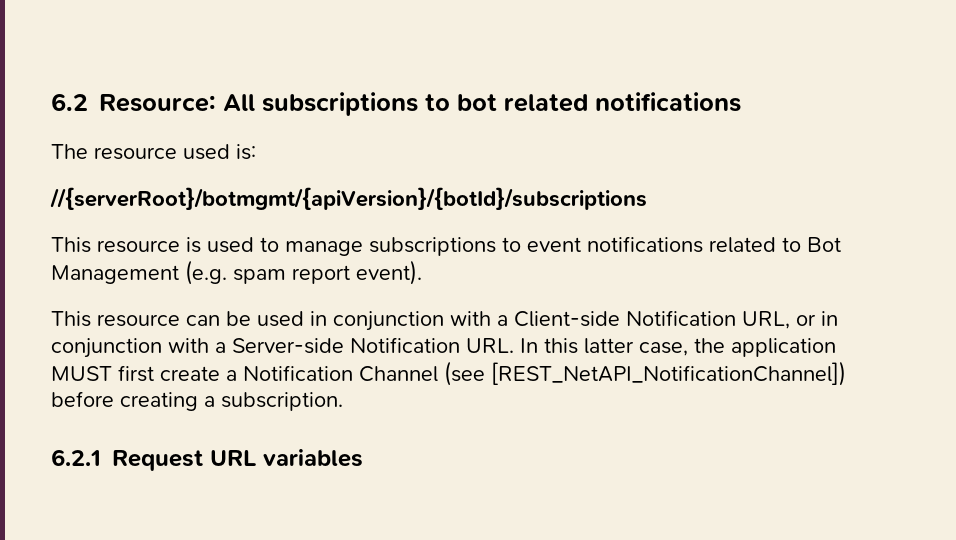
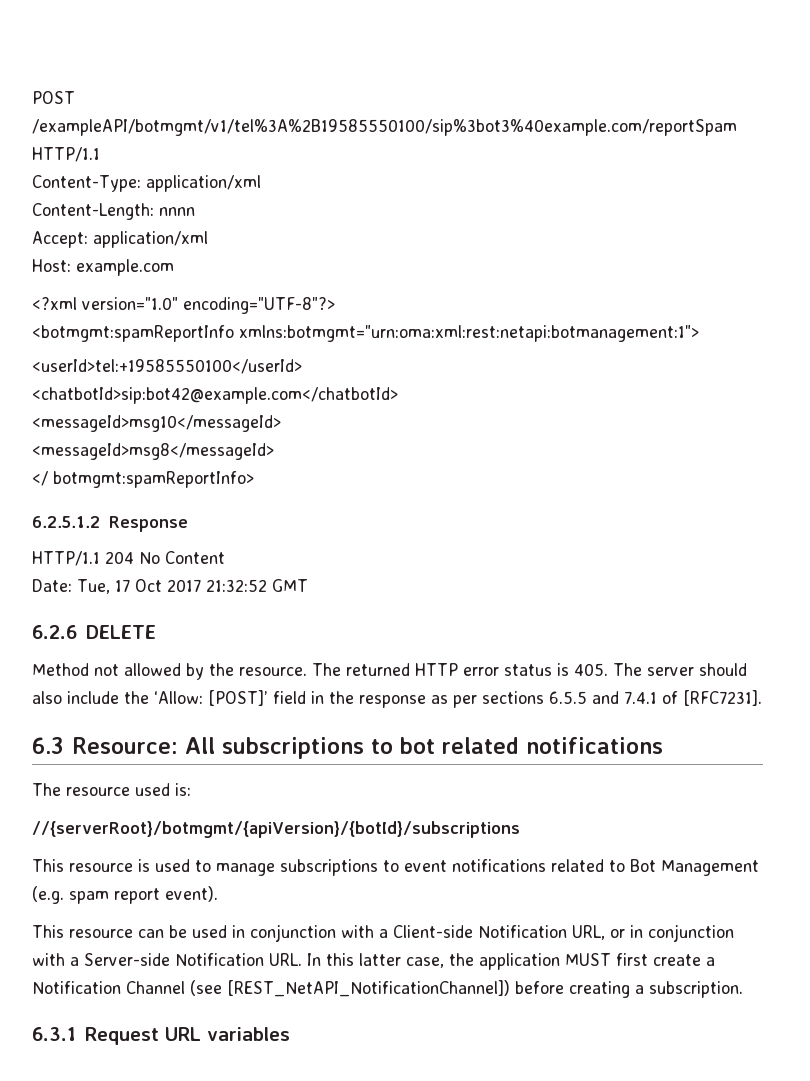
- 6.2 Resource: All subscriptions to bot related notifications
+ POST /exampleAPI/botmgmt/v1/tel%3A%2B19585550100/sip%3bot3%40example.com/reportSpam HTTP/1.1
+ Content-Type: application/xml
+ Content-Length: nnnn
+ Accept: application/xml
+ Host: example.com
+ <?xml version="1.0" encoding="UTF-8"?>
+ <botmgmt:spamReportInfo xmlns:botmgmt="urn:oma:xml:rest:netapi:botmanagement:1">
+ <userId>tel:+19585550100</userId>
+ <chatbotId>sip:bot42@example.com</chatbotId>
+ <messageId>msg10</messageId>
+ <messageId>msg8</messageId>
+ </ botmgmt:spamReportInfo>
+ 6.2.5.1.2 Response
+ HTTP/1.1 204 No Content
+ Date: Tue, 17 Oct 2017 21:32:52 GMT
+ 6.2.6 DELETE
+ Method not allowed by the resource. The returned HTTP error status is 405. The server should also include the ‘Allow: [POST]’ field in the response as per sections 6.5.5 and 7.4.1 of [RFC7231].
+ 6.3 Resource: All subscriptions to bot related notifications
- 6.2.1 Request URL variables
+ 6.3.1 Request URL variables

